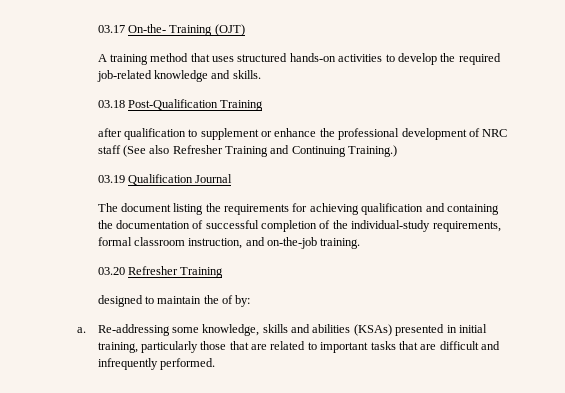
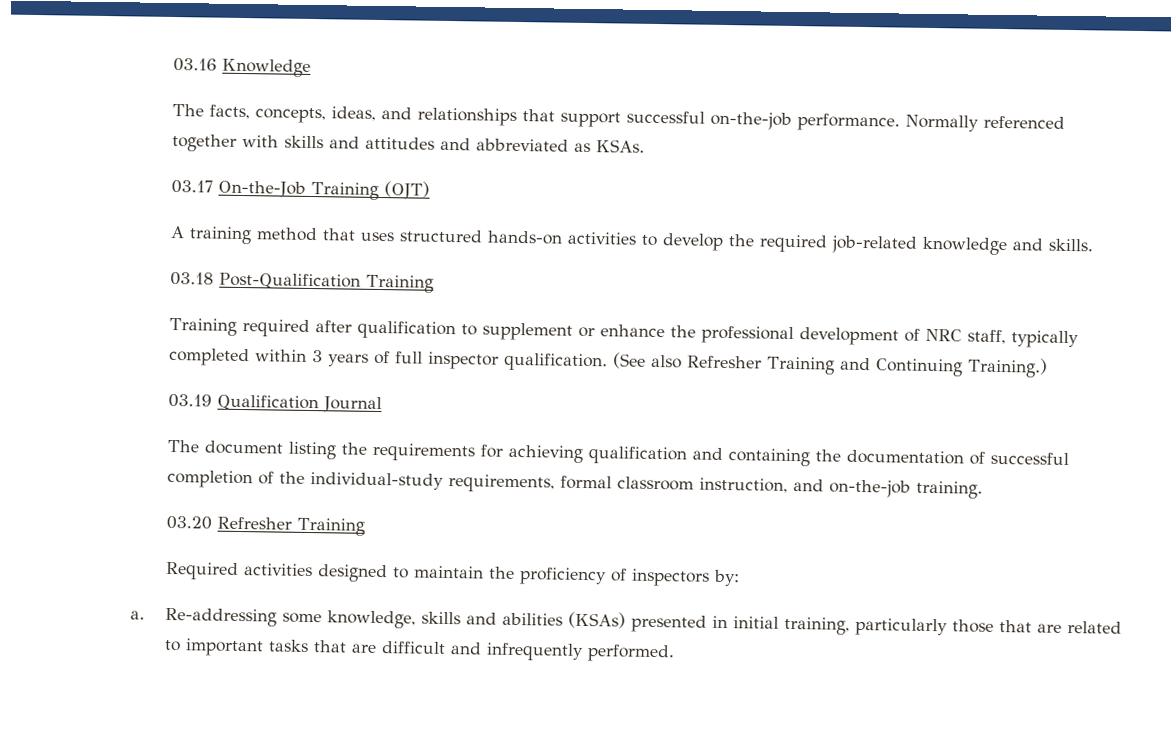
- 03.17 On-the- Training (OJT)
+ 03.16 Knowledge
+ The facts, concepts, ideas, and relationships that support successful on-the-job performance. Normally referenced together with skills and attitudes and abbreviated as KSAs.
+ 03.17 On-the-Job Training (OJT)
- after qualification to supplement or enhance the professional development of NRC staff (See also Refresher Training and Continuing Training.)
+ Training required after qualification to supplement or enhance the professional development of NRC staff, typically completed within 3 years of full inspector qualification. (See also Refresher Training and Continuing Training.)
- designed to maintain the of by:
+ Required activities designed to maintain the proficiency of inspectors by:

